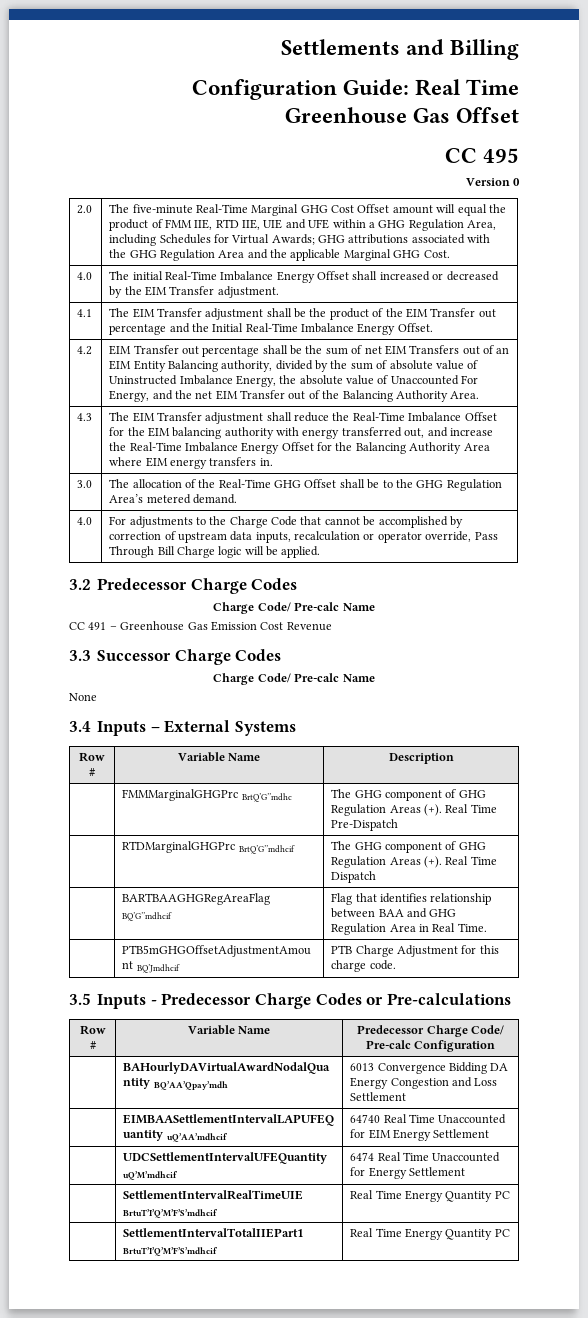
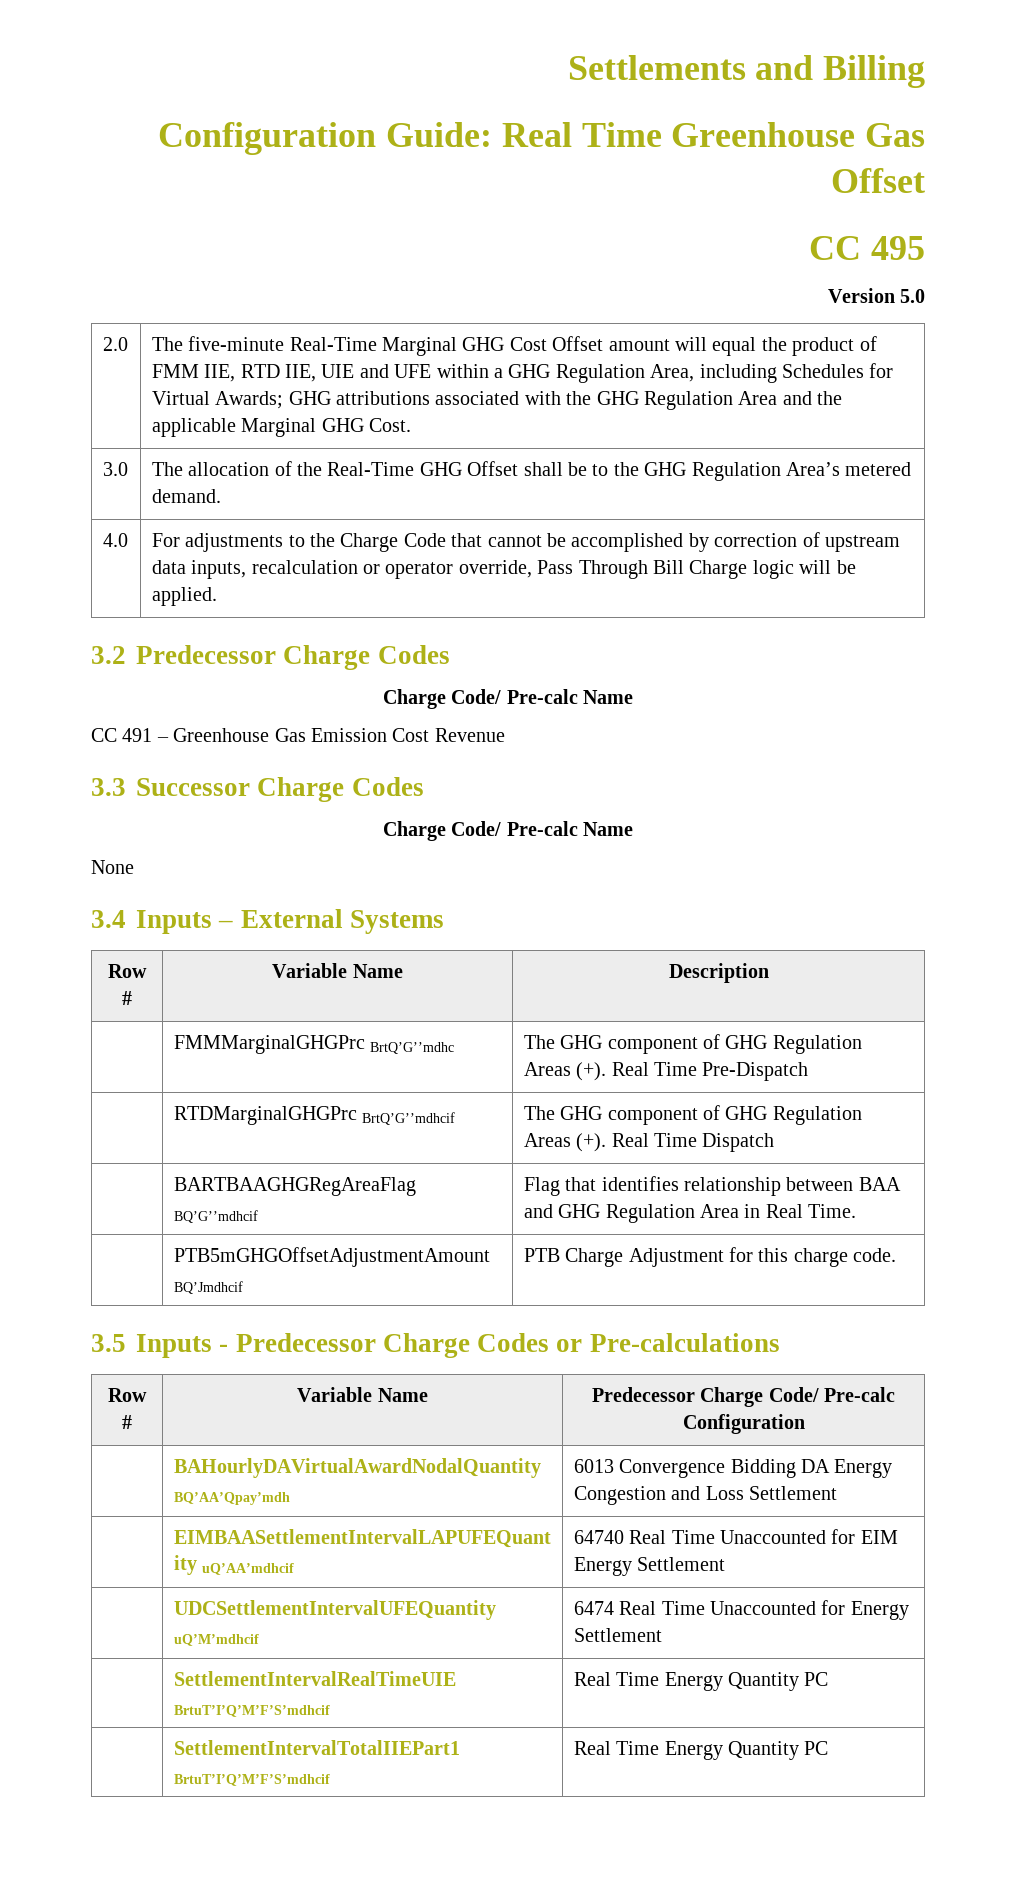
- Version 0
+ Version 5.0
- 4.0 | The initial Real-Time Imbalance Energy Offset shall increased or decreased by the EIM Transfer adjustment.
- 4.1 | The EIM Transfer adjustment shall be the product of the EIM Transfer out percentage and the Initial Real-Time Imbalance Energy Offset.
- 4.2 | EIM Transfer out percentage shall be the sum of net EIM Transfers out of an EIM Entity Balancing authority, divided by the sum of absolute value of Uninstructed Imbalance Energy, the absolute value of Unaccounted For Energy, and the net EIM Transfer out of the Balancing Authority Area.
- 4.3 | The EIM Transfer adjustment shall reduce the Real-Time Imbalance Offset for the EIM balancing authority with energy transferred out, and increase the Real-Time Imbalance Energy Offset for the Balancing Authority Area where EIM energy transfers in.

